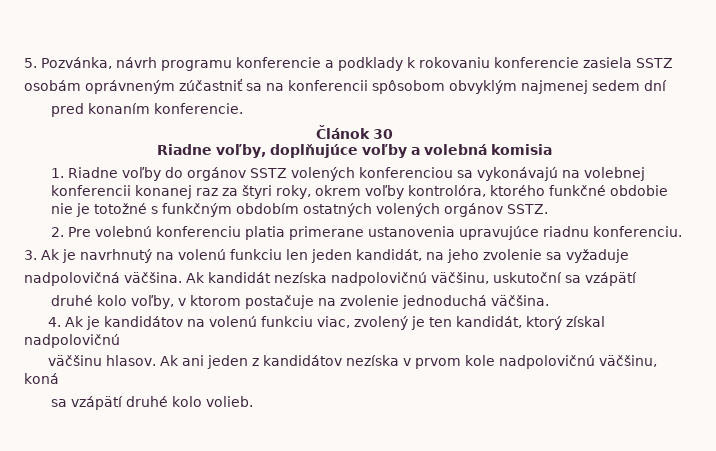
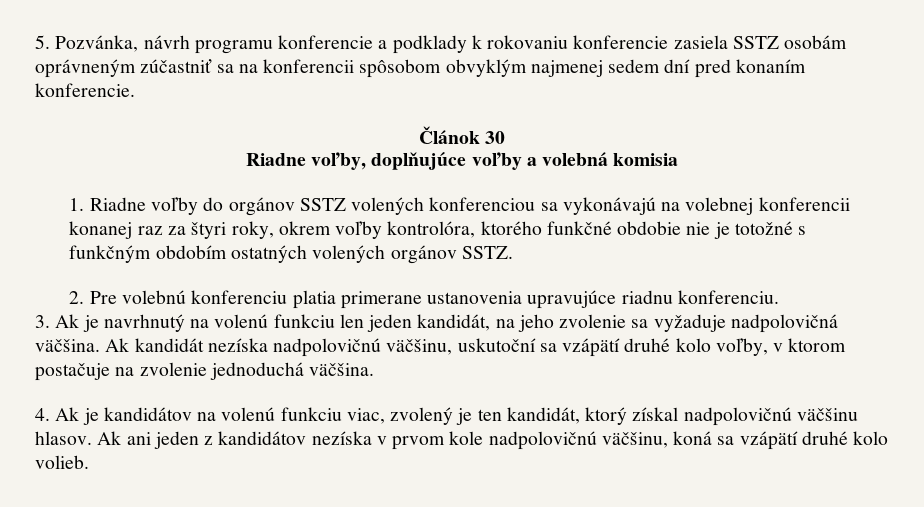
- 5. Pozvánka, návrh programu konferencie a podklady k rokovaniu konferencie zasiela SSTZ
- osobám oprávneným zúčastniť sa na konferencii spôsobom obvyklým najmenej sedem dní
- pred konaním konferencie.
+ 5. Pozvánka, návrh programu konferencie a podklady k rokovaniu konferencie zasiela SSTZ osobám oprávneným zúčastniť sa na konferencii spôsobom obvyklým najmenej sedem dní pred konaním konferencie.
- 3. Ak je navrhnutý na volenú funkciu len jeden kandidát, na jeho zvolenie sa vyžaduje
- nadpolovičná väčšina.
+ 3. Ak je navrhnutý na volenú funkciu len jeden kandidát, na jeho zvolenie sa vyžaduje nadpolovičná väčšina.
- Ak kandidát nezíska nadpolovičnú väčšinu, uskutoční sa vzápätí
- druhé kolo voľby, v ktorom postačuje na zvolenie jednoduchá väčšina.
+ Ak kandidát nezíska nadpolovičnú väčšinu, uskutoční sa vzápätí druhé kolo voľby, v ktorom postačuje na zvolenie jednoduchá väčšina.
- 4. Ak je kandidátov na volenú funkciu viac, zvolený je ten kandidát, ktorý získal nadpolovičnú
- väčšinu hlasov.
+ 4. Ak je kandidátov na volenú funkciu viac, zvolený je ten kandidát, ktorý získal nadpolovičnú väčšinu hlasov.
- Ak ani jeden z kandidátov nezíska v prvom kole nadpolovičnú väčšinu, koná
- sa vzápätí druhé kolo volieb.
+ Ak ani jeden z kandidátov nezíska v prvom kole nadpolovičnú väčšinu, koná sa vzápätí druhé kolo volieb.

